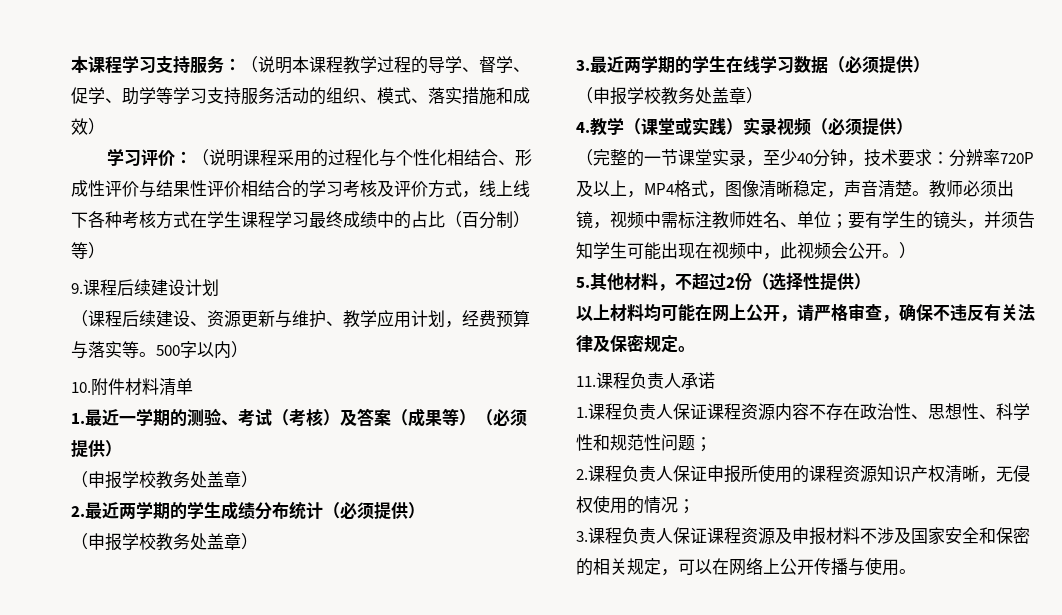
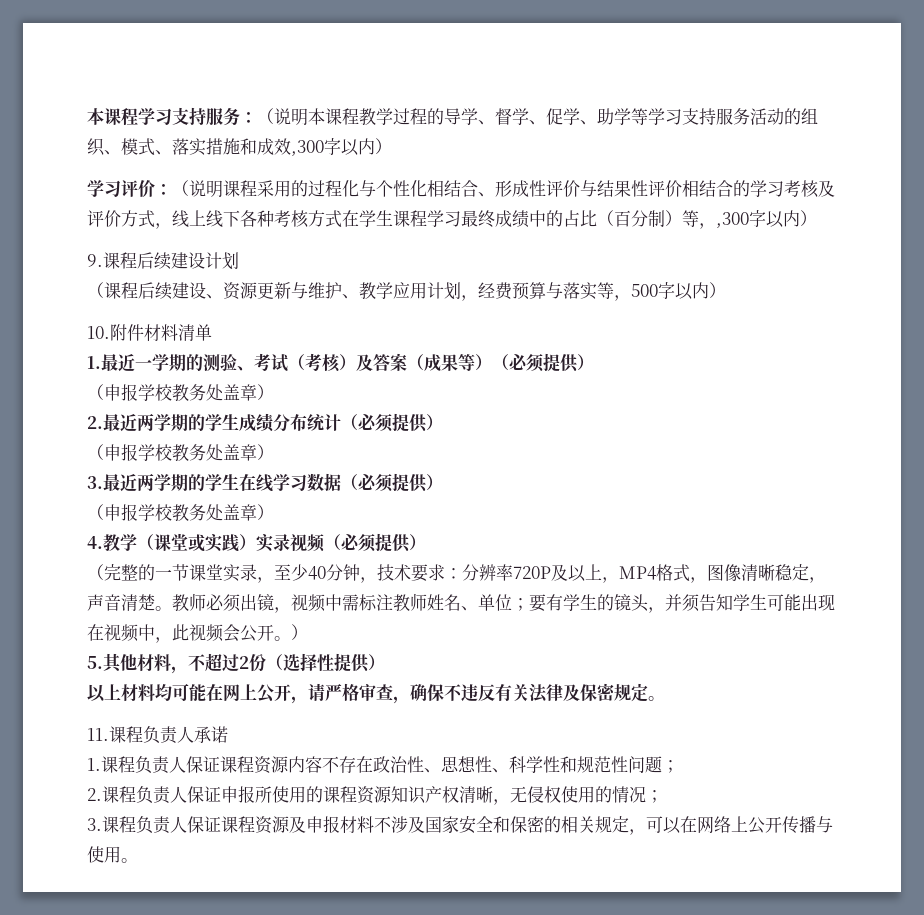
- 本课程学习支持服务：（说明本课程教学过程的导学、督学、促学、助学等学习支持服务活动的组织、模式、落实措施和成效）
+ 本课程学习支持服务：（说明本课程教学过程的导学、督学、促学、助学等学习支持服务活动的组织、模式、落实措施和成效,300字以内）
- 学习评价：（说明课程采用的过程化与个性化相结合、形成性评价与结果性评价相结合的学习考核及评价方式，线上线下各种考核方式在学生课程学习最终成绩中的占比（百分制）等）
+ 学习评价：（说明课程采用的过程化与个性化相结合、形成性评价与结果性评价相结合的学习考核及评价方式，线上线下各种考核方式在学生课程学习最终成绩中的占比（百分制）等，,300字以内）
- （课程后续建设、资源更新与维护、教学应用计划，经费预算与落实等。500字以内）
+ （课程后续建设、资源更新与维护、教学应用计划，经费预算与落实等，500字以内）

